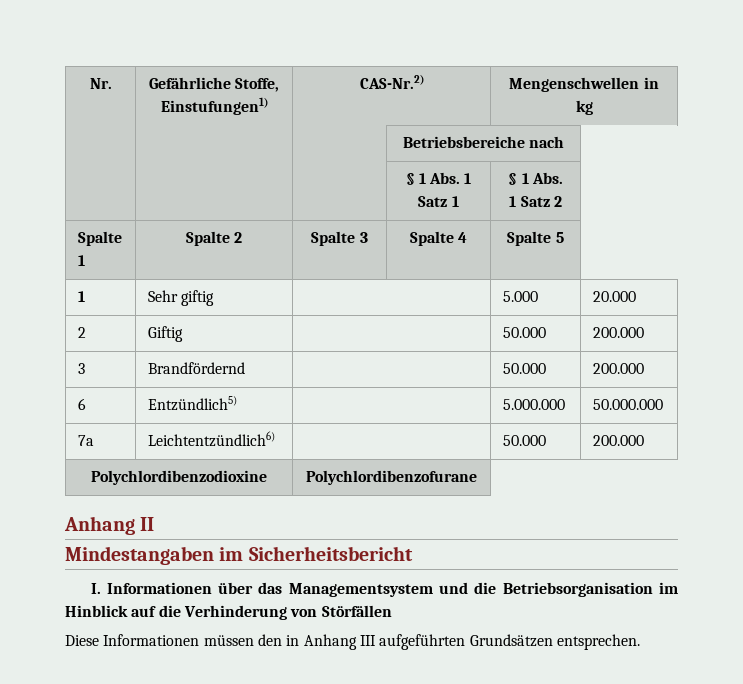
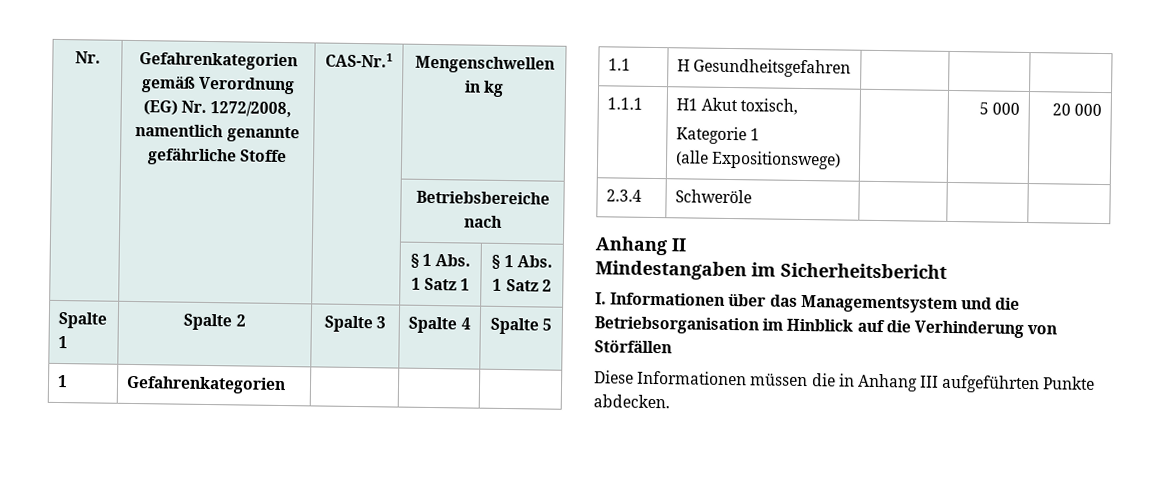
- Nr. | Gefährliche Stoffe, Einstufungen1) | CAS-Nr.2) | Mengenschwellen in kg
+ Nr. | Gefahrenkategorien gemäß Verordnung (EG) Nr. 1272/2008, namentlich genannte gefährliche Stoffe | CAS-Nr.1 | Mengenschwellen in kg
- 1 | Sehr giftig | | 5.000 | 20.000
- 2 | Giftig | | 50.000 | 200.000
- 3 | Brandfördernd | | 50.000 | 200.000
- 6 | Entzündlich5) | | 5.000.000 | 50.000.000
- 7a | Leichtentzündlich6) | | 50.000 | 200.000
- Polychlordibenzodioxine | Polychlordibenzofurane
+ 1 | Gefahrenkategorien | | |
+ 1.1 | H Gesundheitsgefahren | | |
+ 1.1.1 | H1 Akut toxisch,
+ Kategorie 1
+ (alle Expositionswege) | | 5 000 | 20 000
+ 2.3.4 | Schweröle | | |
- Diese Informationen müssen den in Anhang III aufgeführten Grundsätzen entsprechen.
+ Diese Informationen müssen die in Anhang III aufgeführten Punkte abdecken.

